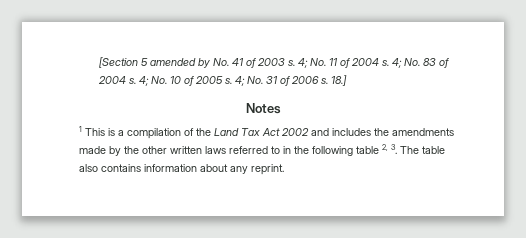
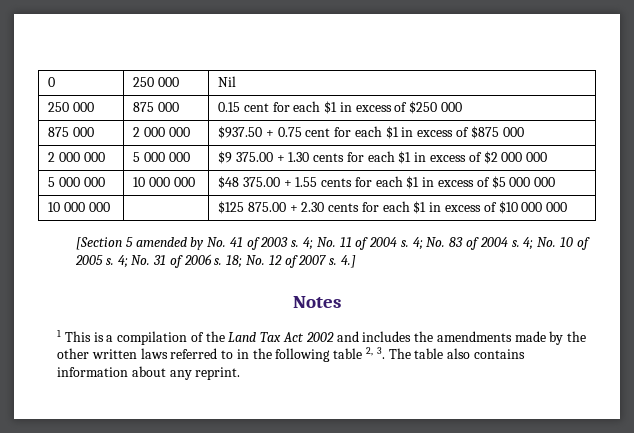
+ 0 | 250 000 | Nil
+ 250 000 | 875 000 | 0.15 cent for each $1 in excess of $250 000
+ 875 000 | 2 000 000 | $937.50 + 0.75 cent for each $1 in excess of $875 000
+ 2 000 000 | 5 000 000 | $9 375.00 + 1.30 cents for each $1 in excess of $2 000 000
+ 5 000 000 | 10 000 000 | $48 375.00 + 1.55 cents for each $1 in excess of $5 000 000
+ 10 000 000 | | $125 875.00 + 2.30 cents for each $1 in excess of $10 000 000
- 18.]
+ 18; No. 12 of 2007 s. 4.]

